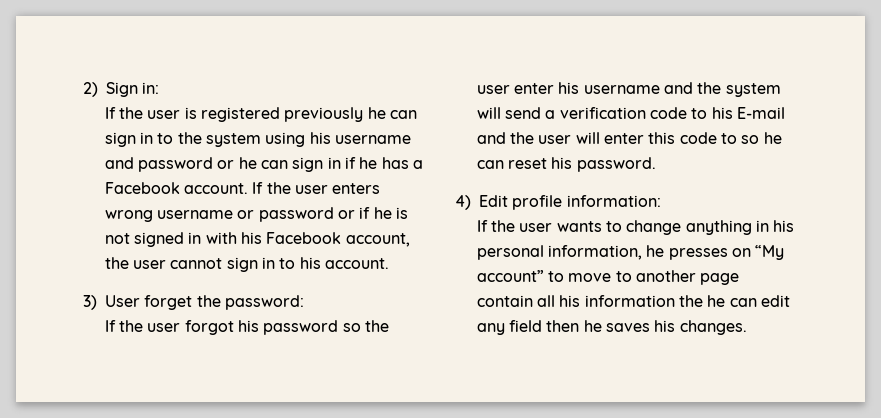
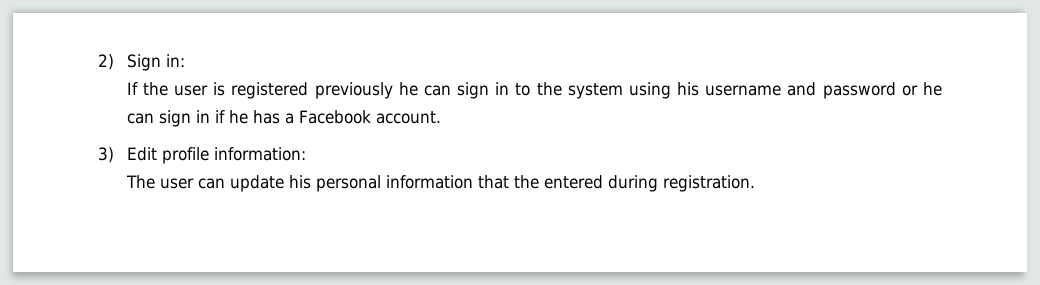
- If the user is registered previously he can sign in to the system using his username and password or he can sign in if he has a Facebook account. If the user enters wrong username or password or if he is not signed in with his Facebook account, the user cannot sign in to his account.
- 3) User forget the password:
- If the user forgot his password so the user enter his username and the system will send a verification code to his E-mail and the user will enter this code to so he can reset his password.
- 4) Edit profile information:
- If the user wants to change anything in his personal information, he presses on “My account” to move to another page contain all his information the he can edit any field then he saves his changes.
+ If the user is registered previously he can sign in to the system using his username and password or he can sign in if he has a Facebook account.
+ 3) Edit profile information:
+ The user can update his personal information that the entered during registration.

